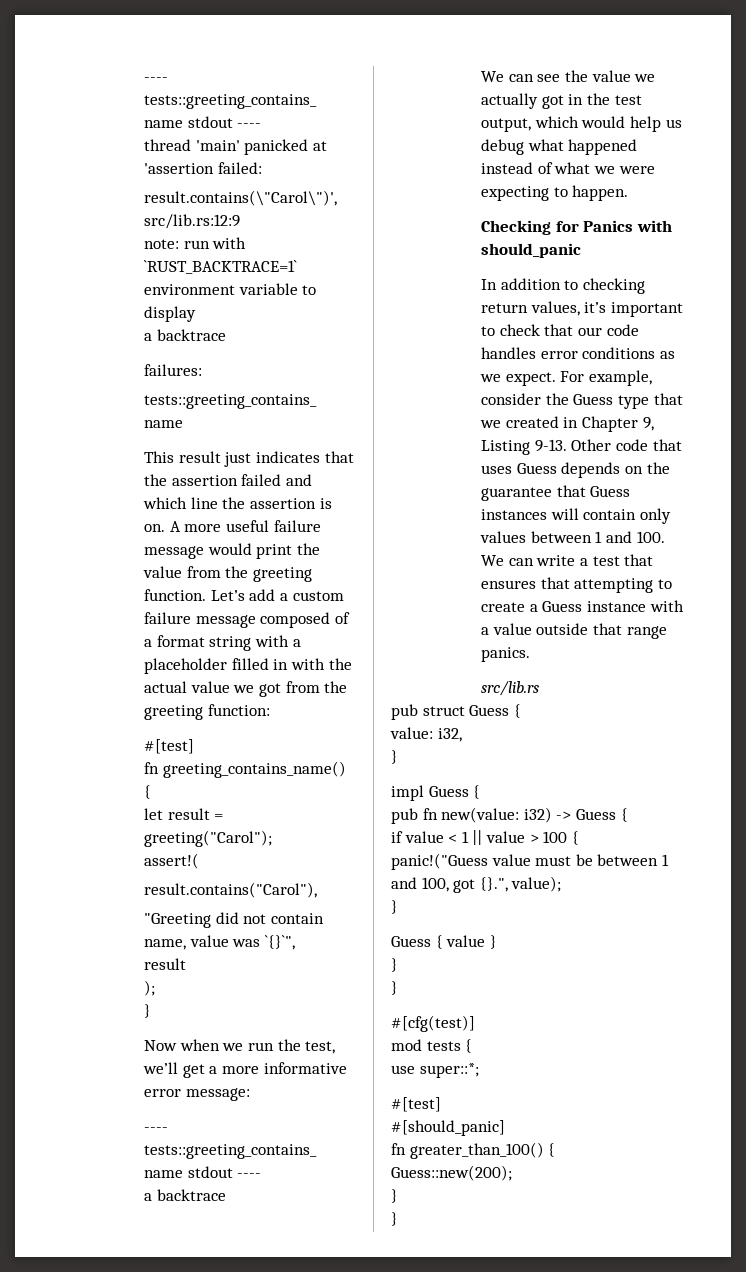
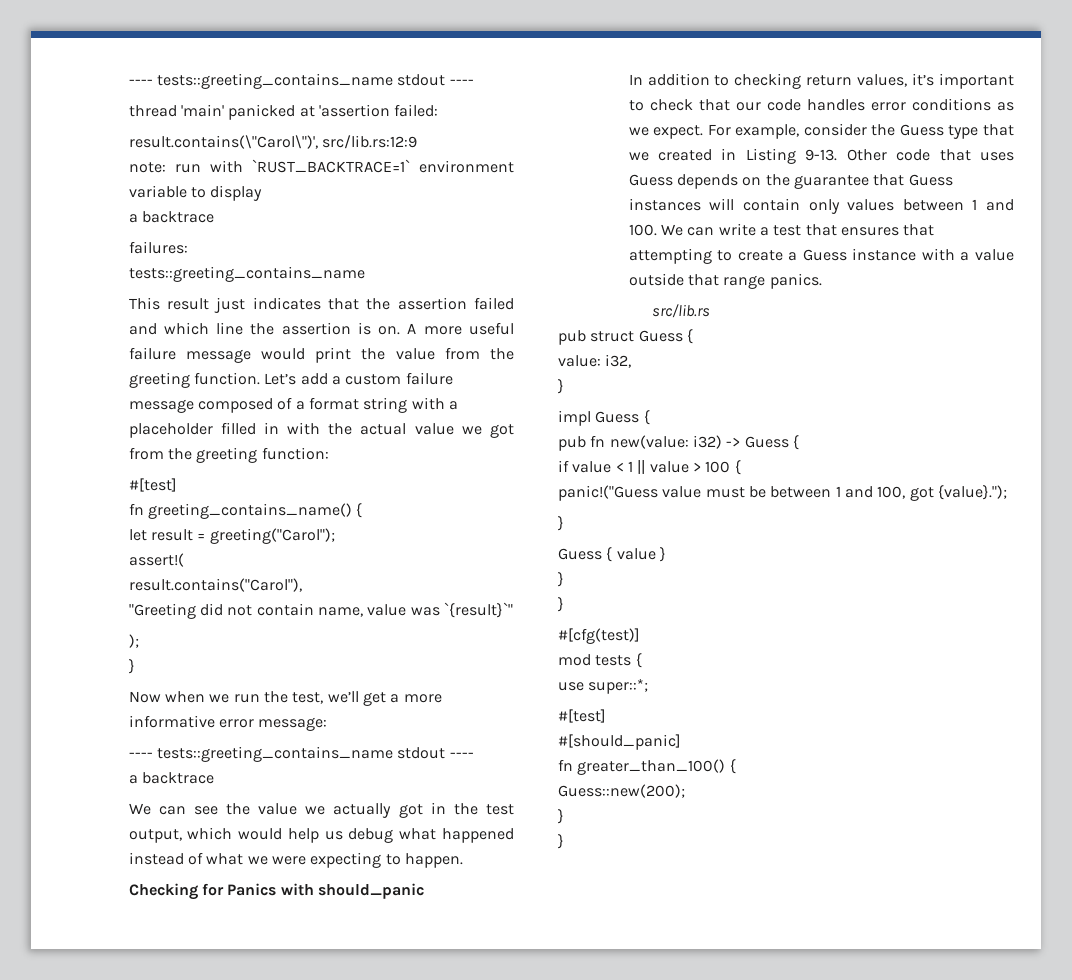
- "Greeting did not contain name, value was `{}`",
- result
+ "Greeting did not contain name, value was `{result}`"
- For example, consider the Guess type that we created in Chapter 9, Listing 9-13.
+ For example, consider the Guess type that we created in Listing 9-13.
- panic!("Guess value must be between 1 and 100, got {}.", value);
+ panic!("Guess value must be between 1 and 100, got {value}.");

